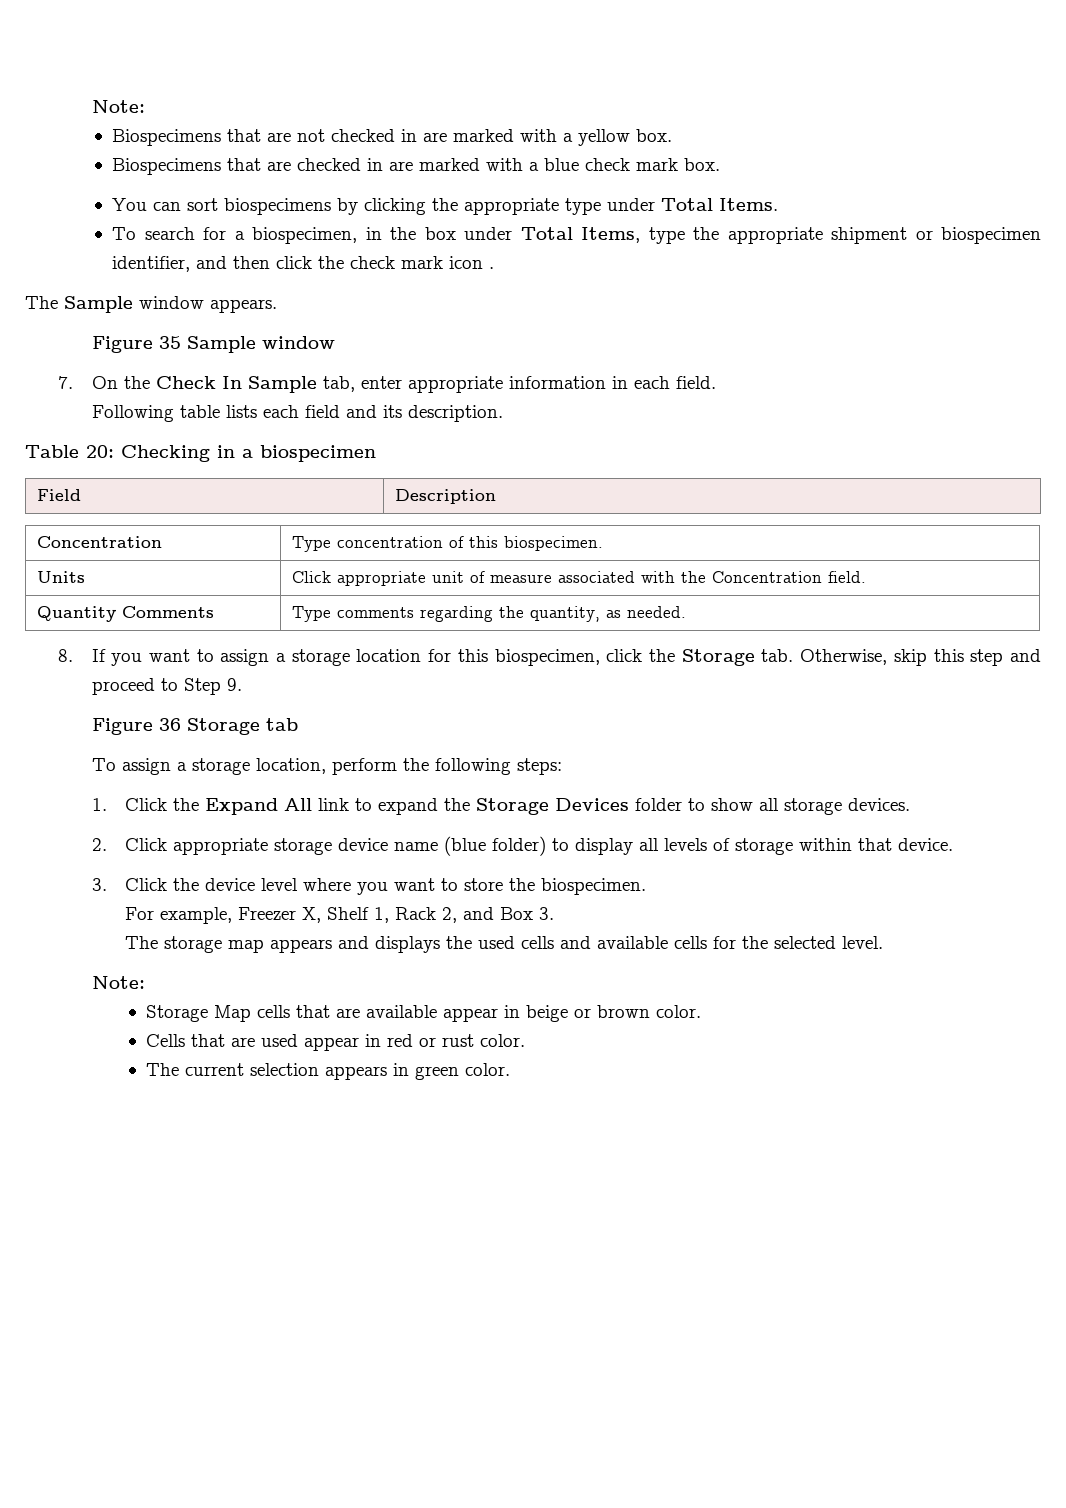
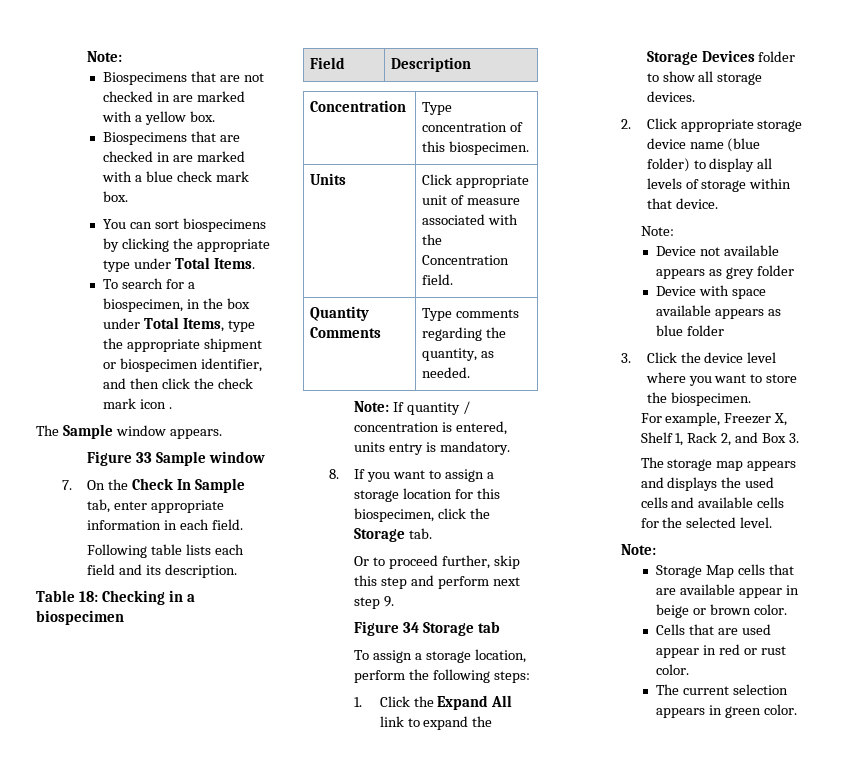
- Figure 35 Sample window
+ Figure 33 Sample window
- Table 20: Checking in a biospecimen
+ Table 18: Checking in a biospecimen
+ Note: If quantity / concentration is entered, units entry is mandatory.
- 8. If you want to assign a storage location for this biospecimen, click the Storage tab. Otherwise, skip this step and proceed to Step 9.
+ 8. If you want to assign a storage location for this biospecimen, click the Storage tab.
+ Or to proceed further, skip this step and perform next step 9.
- Figure 36 Storage tab
+ Figure 34 Storage tab
  2. Click appropriate storage device name (blue folder) to display all levels of storage within that device.
+ Note:
+ Device not available appears as grey folder
+ Device with space available appears as blue folder

